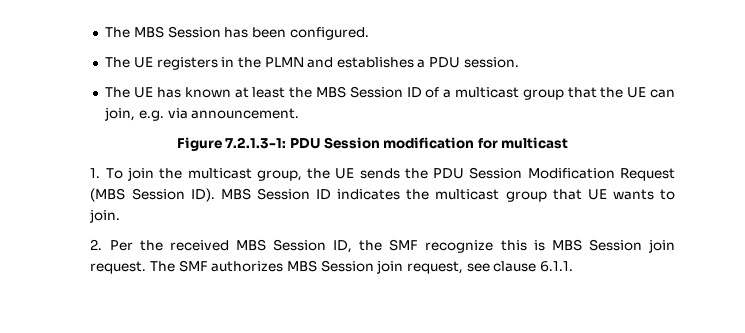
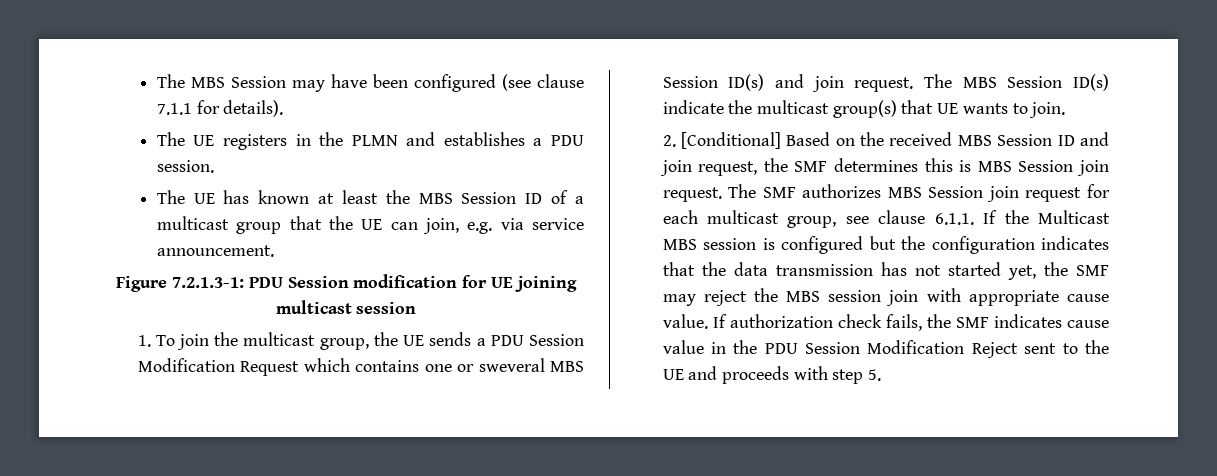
- The MBS Session has been configured.
+ The MBS Session may have been configured (see clause 7.1.1 for details).
- The UE has known at least the MBS Session ID of a multicast group that the UE can join, e.g. via announcement.
+ The UE has known at least the MBS Session ID of a multicast group that the UE can join, e.g. via service announcement.
- Figure 7.2.1.3-1: PDU Session modification for multicast
+ Figure 7.2.1.3-1: PDU Session modification for UE joining multicast session
- 1. To join the multicast group, the UE sends the PDU Session Modification Request (MBS Session ID). MBS Session ID indicates the multicast group that UE wants to join.
+ 1. To join the multicast group, the UE sends a PDU Session Modification Request which contains one or sweveral MBS Session ID(s) and join request. The MBS Session ID(s) indicate the multicast group(s) that UE wants to join.
- 2. Per the received MBS Session ID, the SMF recognize this is MBS Session join request.
+ 2. [Conditional] Based on the received MBS Session ID and join request, the SMF determines this is MBS Session join request.
- The SMF authorizes MBS Session join request, see clause 6.1.1.
+ The SMF authorizes MBS Session join request for each multicast group, see clause 6.1.1. If the Multicast MBS session is configured but the configuration indicates that the data transmission has not started yet, the SMF may reject the MBS session join with appropriate cause value. If authorization check fails, the SMF indicates cause value in the PDU Session Modification Reject sent to the UE and proceeds with step 5.

